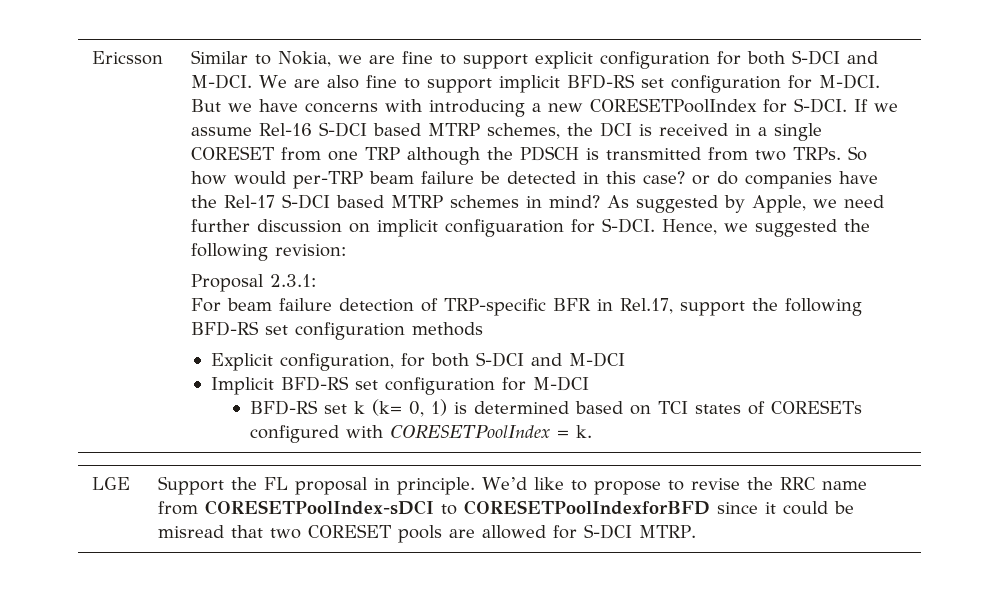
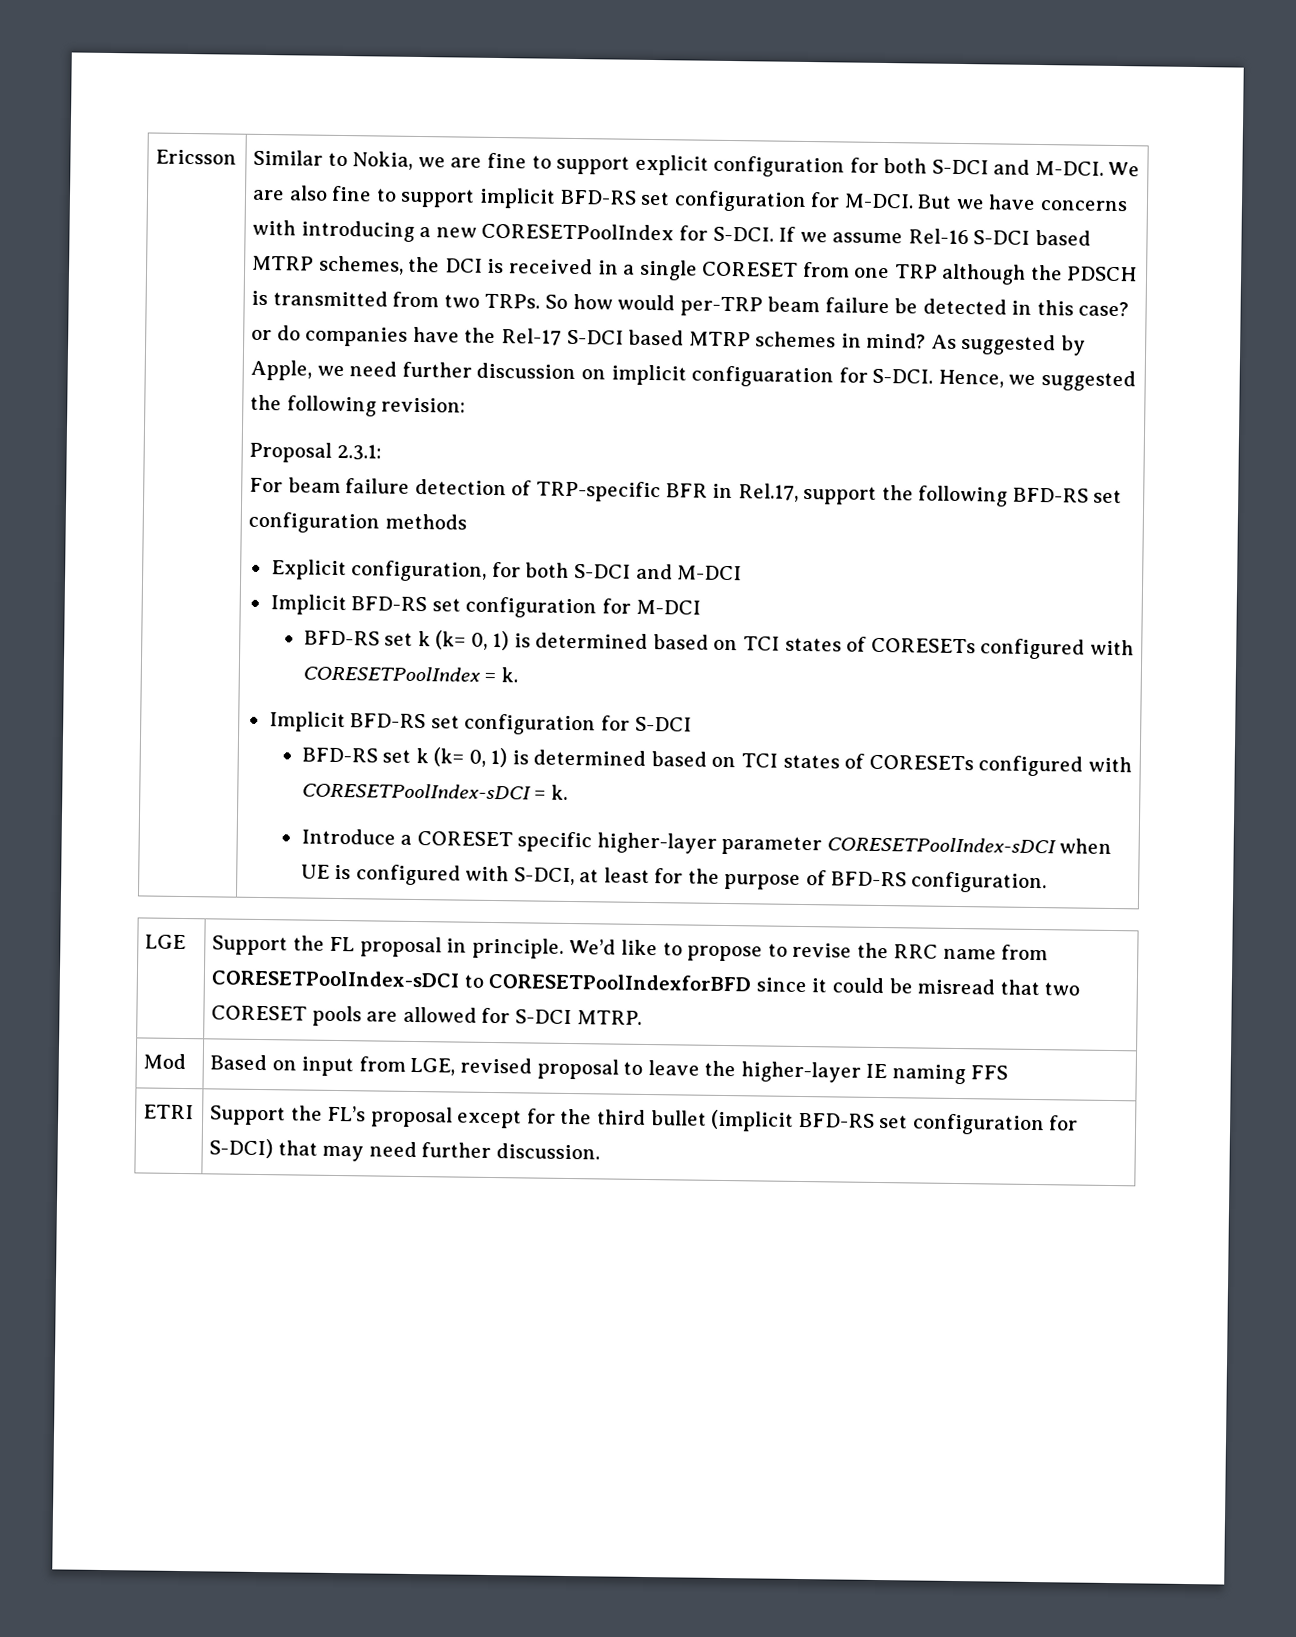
+ Implicit BFD-RS set configuration for S-DCI
+ BFD-RS set k (k= 0, 1) is determined based on TCI states of CORESETs configured with CORESETPoolIndex-sDCI = k.
+ Introduce a CORESET specific higher-layer parameter CORESETPoolIndex-sDCI when UE is configured with S-DCI, at least for the purpose of BFD-RS configuration.
+ Mod | Based on input from LGE, revised proposal to leave the higher-layer IE naming FFS
+ ETRI | Support the FL’s proposal except for the third bullet (implicit BFD-RS set configuration for S-DCI) that may need further discussion.

